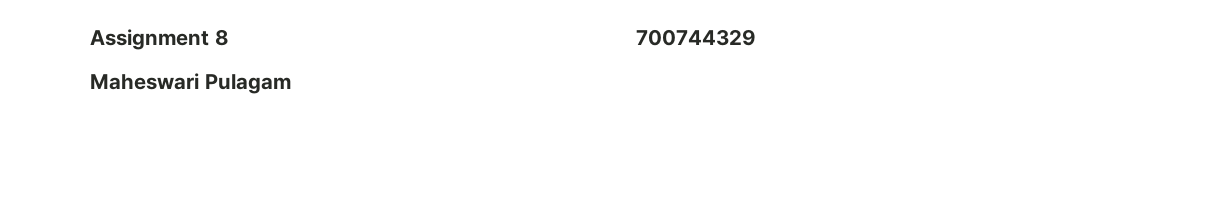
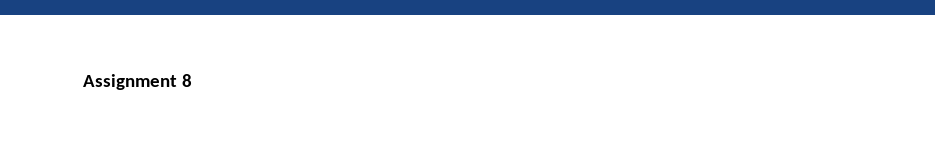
- Maheswari Pulagam
- 700744329

